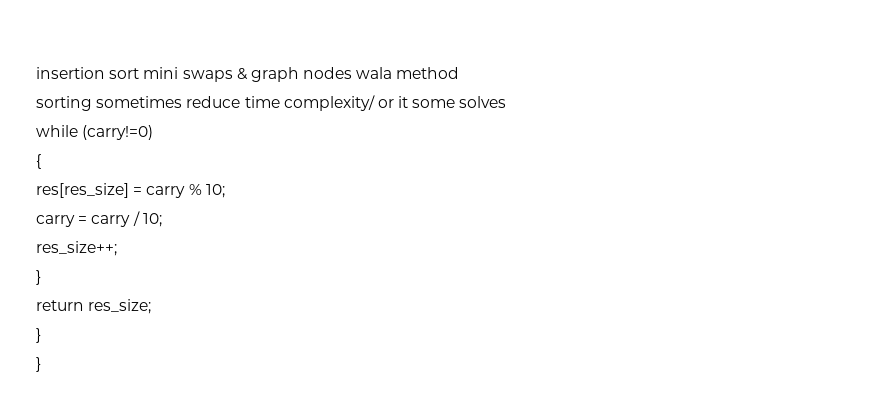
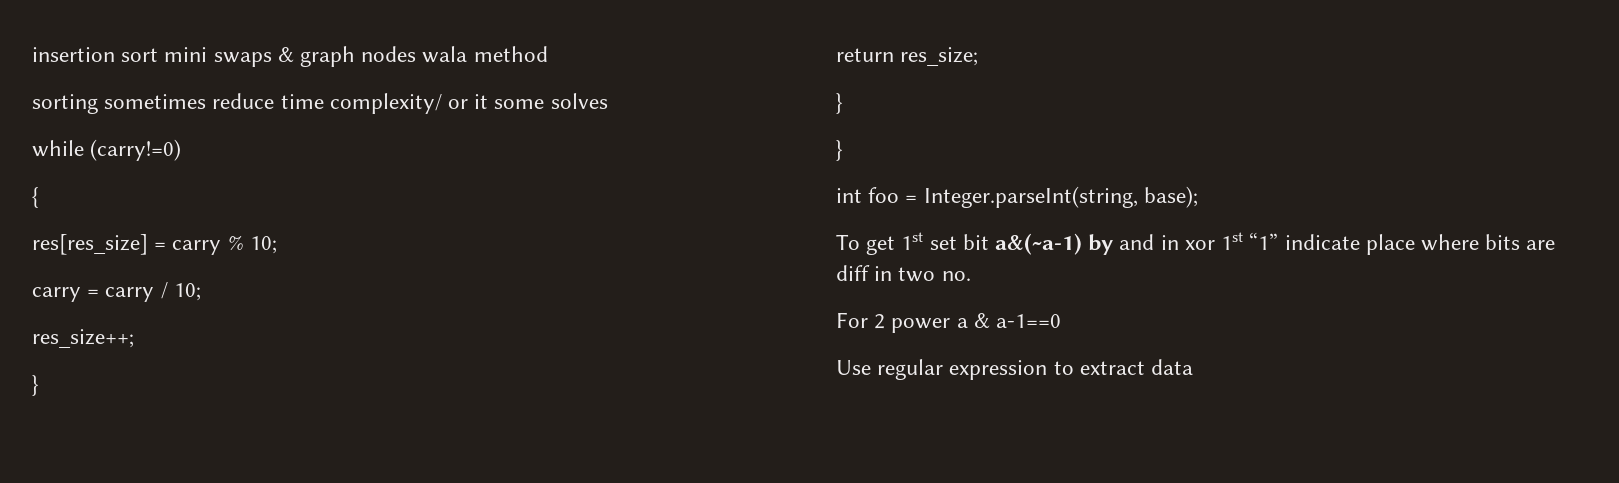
+ int foo = Integer.parseInt(string, base);
+ To get 1st set bit a&(~a-1) by and in xor 1st “1” indicate place where bits are diff in two no.
+ For 2 power a & a-1==0
+ Use regular expression to extract data

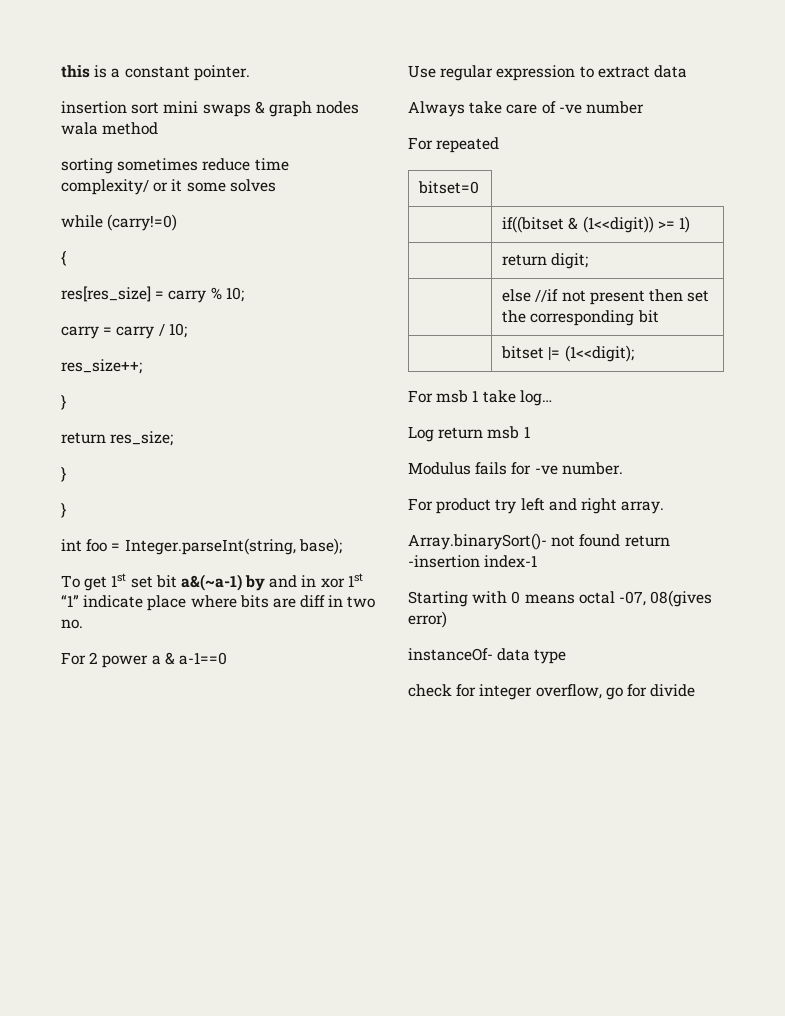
+ this is a constant pointer.
+ Always take care of -ve number
+ For repeated
+ bitset=0
+ | if((bitset & (1<<digit)) >= 1)
+ | return digit;
+ | else //if not present then set the corresponding bit
+ | bitset |= (1<<digit);
+ For msb 1 take log…
+ Log return msb 1
+ Modulus fails for -ve number.
+ For product try left and right array.
+ Array.binarySort()- not found return -insertion index-1
+ Starting with 0 means octal -07, 08(gives error)
+ instanceOf- data type
+ check for integer overflow, go for divide

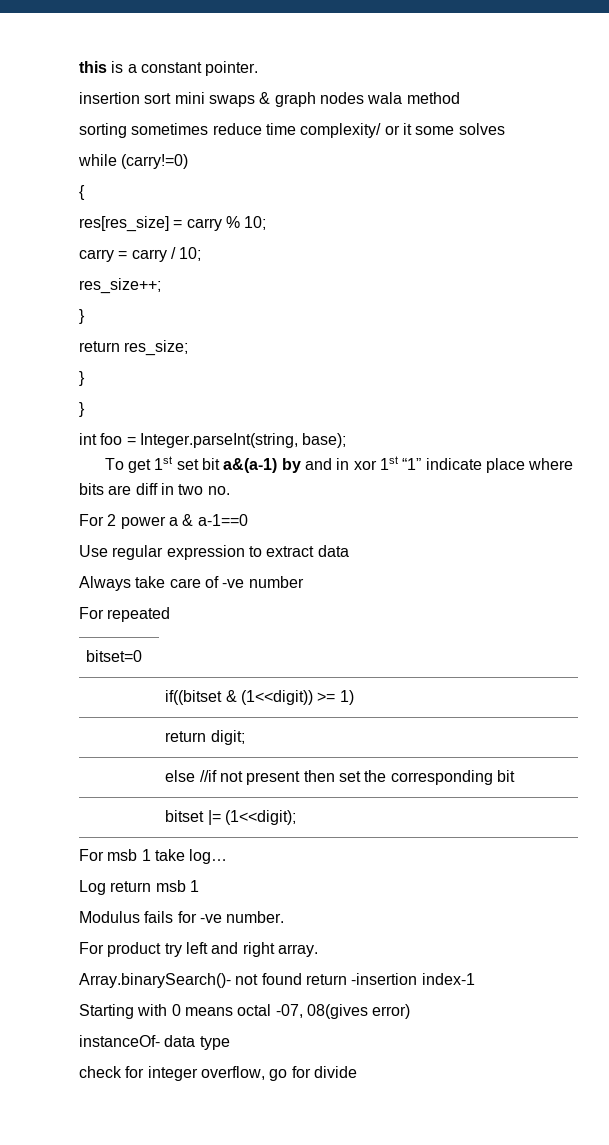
- To get 1st set bit a&(~a-1) by and in xor 1st “1” indicate place where bits are diff in two no.
+ To get 1st set bit a&(a-1) by and in xor 1st “1” indicate place where bits are diff in two no.
- Array.binarySort()- not found return -insertion index-1
+ Array.binarySearch()- not found return -insertion index-1

